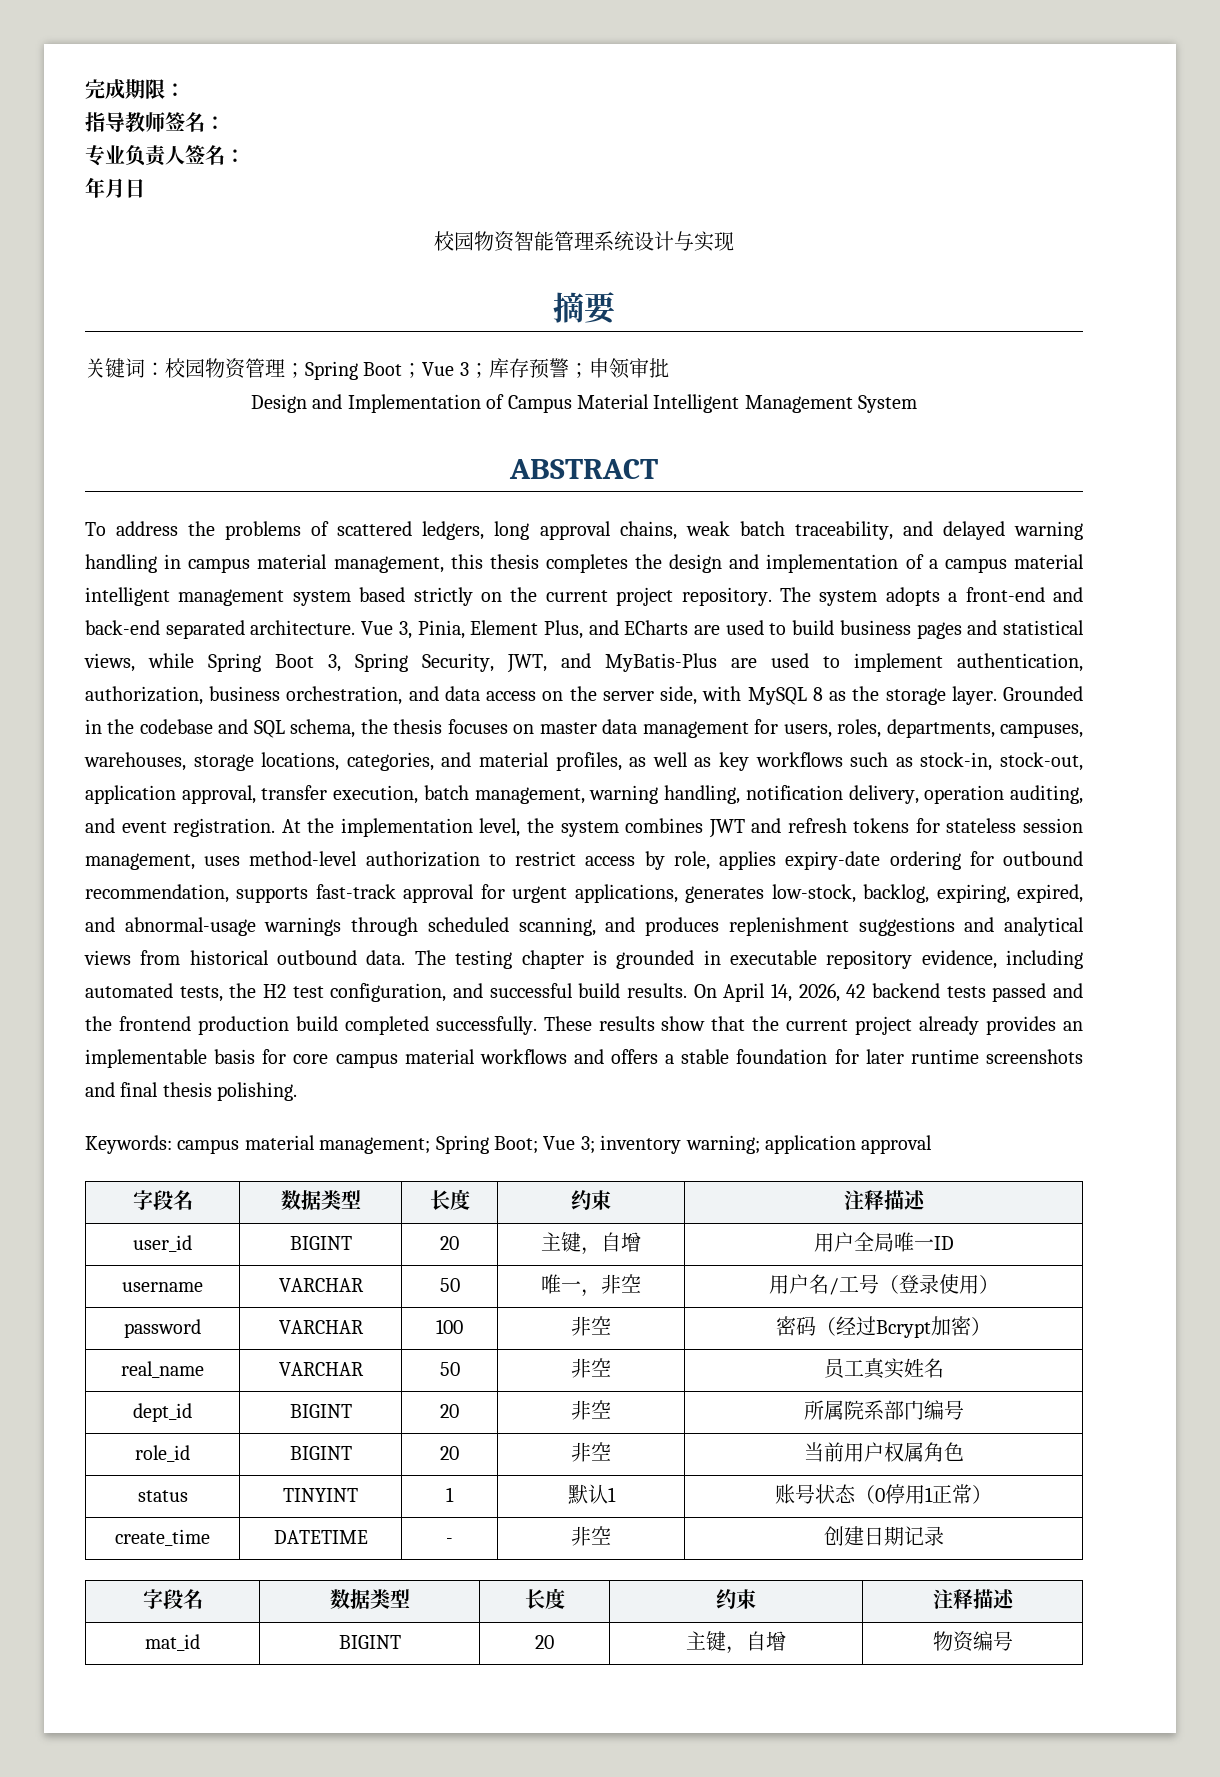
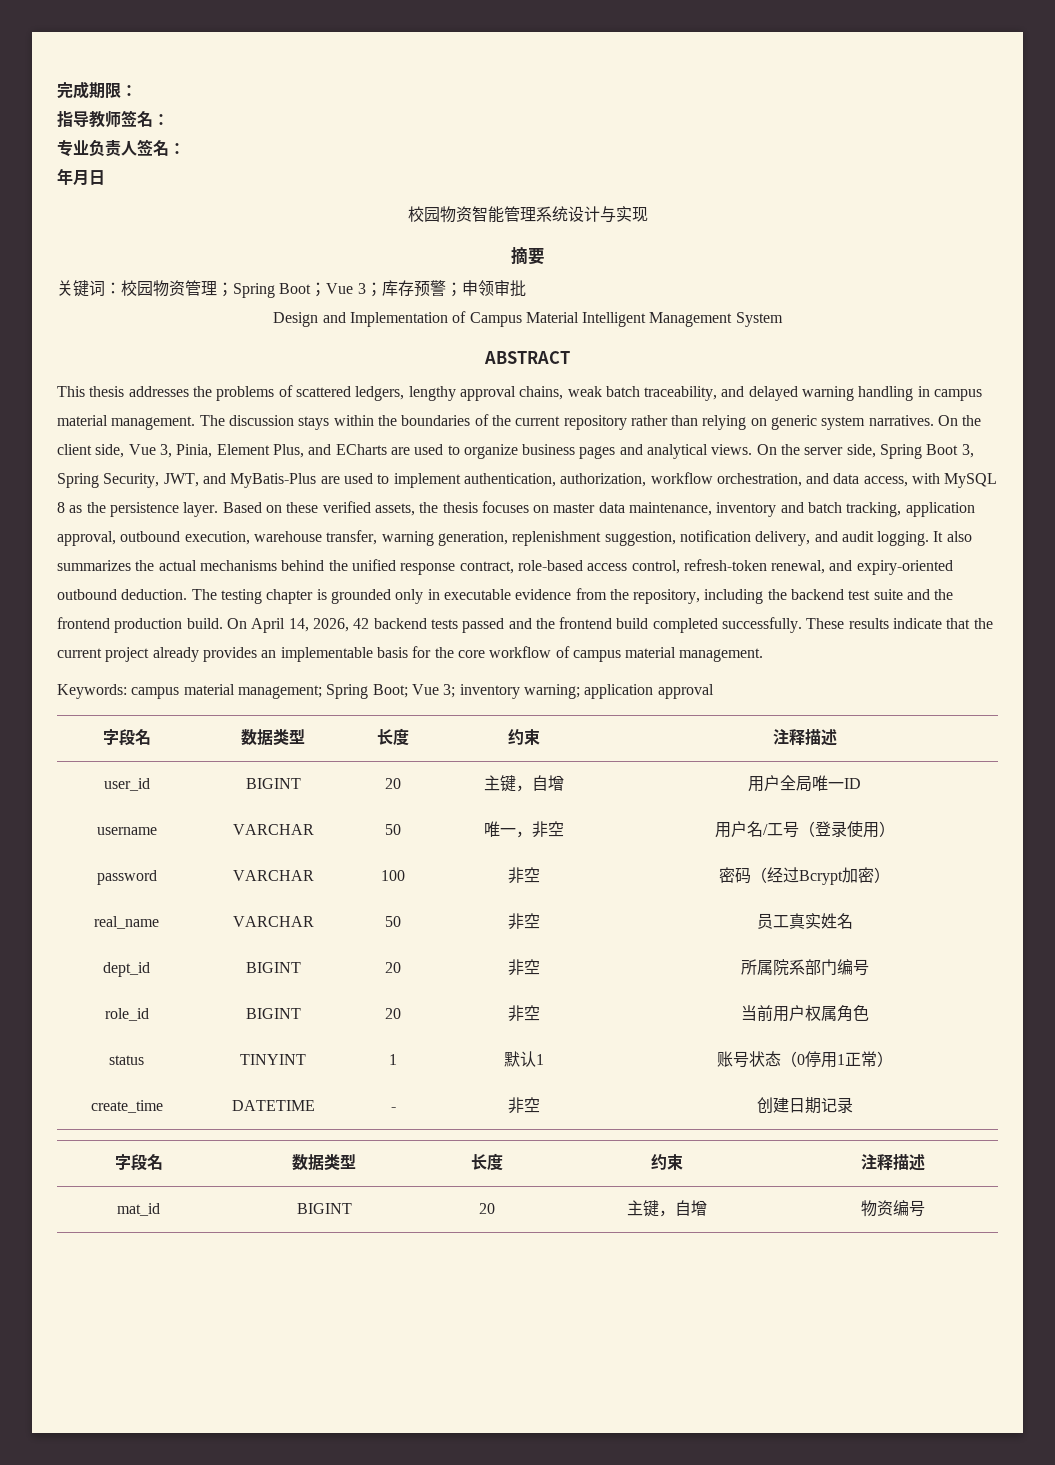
- To address the problems of scattered ledgers, long approval chains, weak batch traceability, and delayed warning handling in campus material management, this thesis completes the design and implementation of a campus material intelligent management system based strictly on the current project repository. The system adopts a front-end and back-end separated architecture. Vue 3, Pinia, Element Plus, and ECharts are used to build business pages and statistical views, while Spring Boot 3, Spring Security, JWT, and MyBatis-Plus are used to implement authentication, authorization, business orchestration, and data access on the server side, with MySQL 8 as the storage layer. Grounded in the codebase and SQL schema, the thesis focuses on master data management for users, roles, departments, campuses, warehouses, storage locations, categories, and material profiles, as well as key workflows such as stock-in, stock-out, application approval, transfer execution, batch management, warning handling, notification delivery, operation auditing, and event registration. At the implementation level, the system combines JWT and refresh tokens for stateless session management, uses method-level authorization to restrict access by role, applies expiry-date ordering for outbound recommendation, supports fast-track approval for urgent applications, generates low-stock, backlog, expiring, expired, and abnormal-usage warnings through scheduled scanning, and produces replenishment suggestions and analytical views from historical outbound data.
+ This thesis addresses the problems of scattered ledgers, lengthy approval chains, weak batch traceability, and delayed warning handling in campus material management. The discussion stays within the boundaries of the current repository rather than relying on generic system narratives. On the client side, Vue 3, Pinia, Element Plus, and ECharts are used to organize business pages and analytical views. On the server side, Spring Boot 3, Spring Security, JWT, and MyBatis-Plus are used to implement authentication, authorization, workflow orchestration, and data access, with MySQL 8 as the persistence layer. Based on these verified assets, the thesis focuses on master data maintenance, inventory and batch tracking, application approval, outbound execution, warehouse transfer, warning generation, replenishment suggestion, notification delivery, and audit logging. It also summarizes the actual mechanisms behind the unified response contract, role-based access control, refresh-token renewal, and expiry-oriented outbound deduction.
- The testing chapter is grounded in executable repository evidence, including automated tests, the H2 test configuration, and successful build results.
+ The testing chapter is grounded only in executable evidence from the repository, including the backend test suite and the frontend production build.
- On April 14, 2026, 42 backend tests passed and the frontend production build completed successfully.
+ On April 14, 2026, 42 backend tests passed and the frontend build completed successfully.
- These results show that the current project already provides an implementable basis for core campus material workflows and offers a stable foundation for later runtime screenshots and final thesis polishing.
+ These results indicate that the current project already provides an implementable basis for the core workflow of campus material management.

